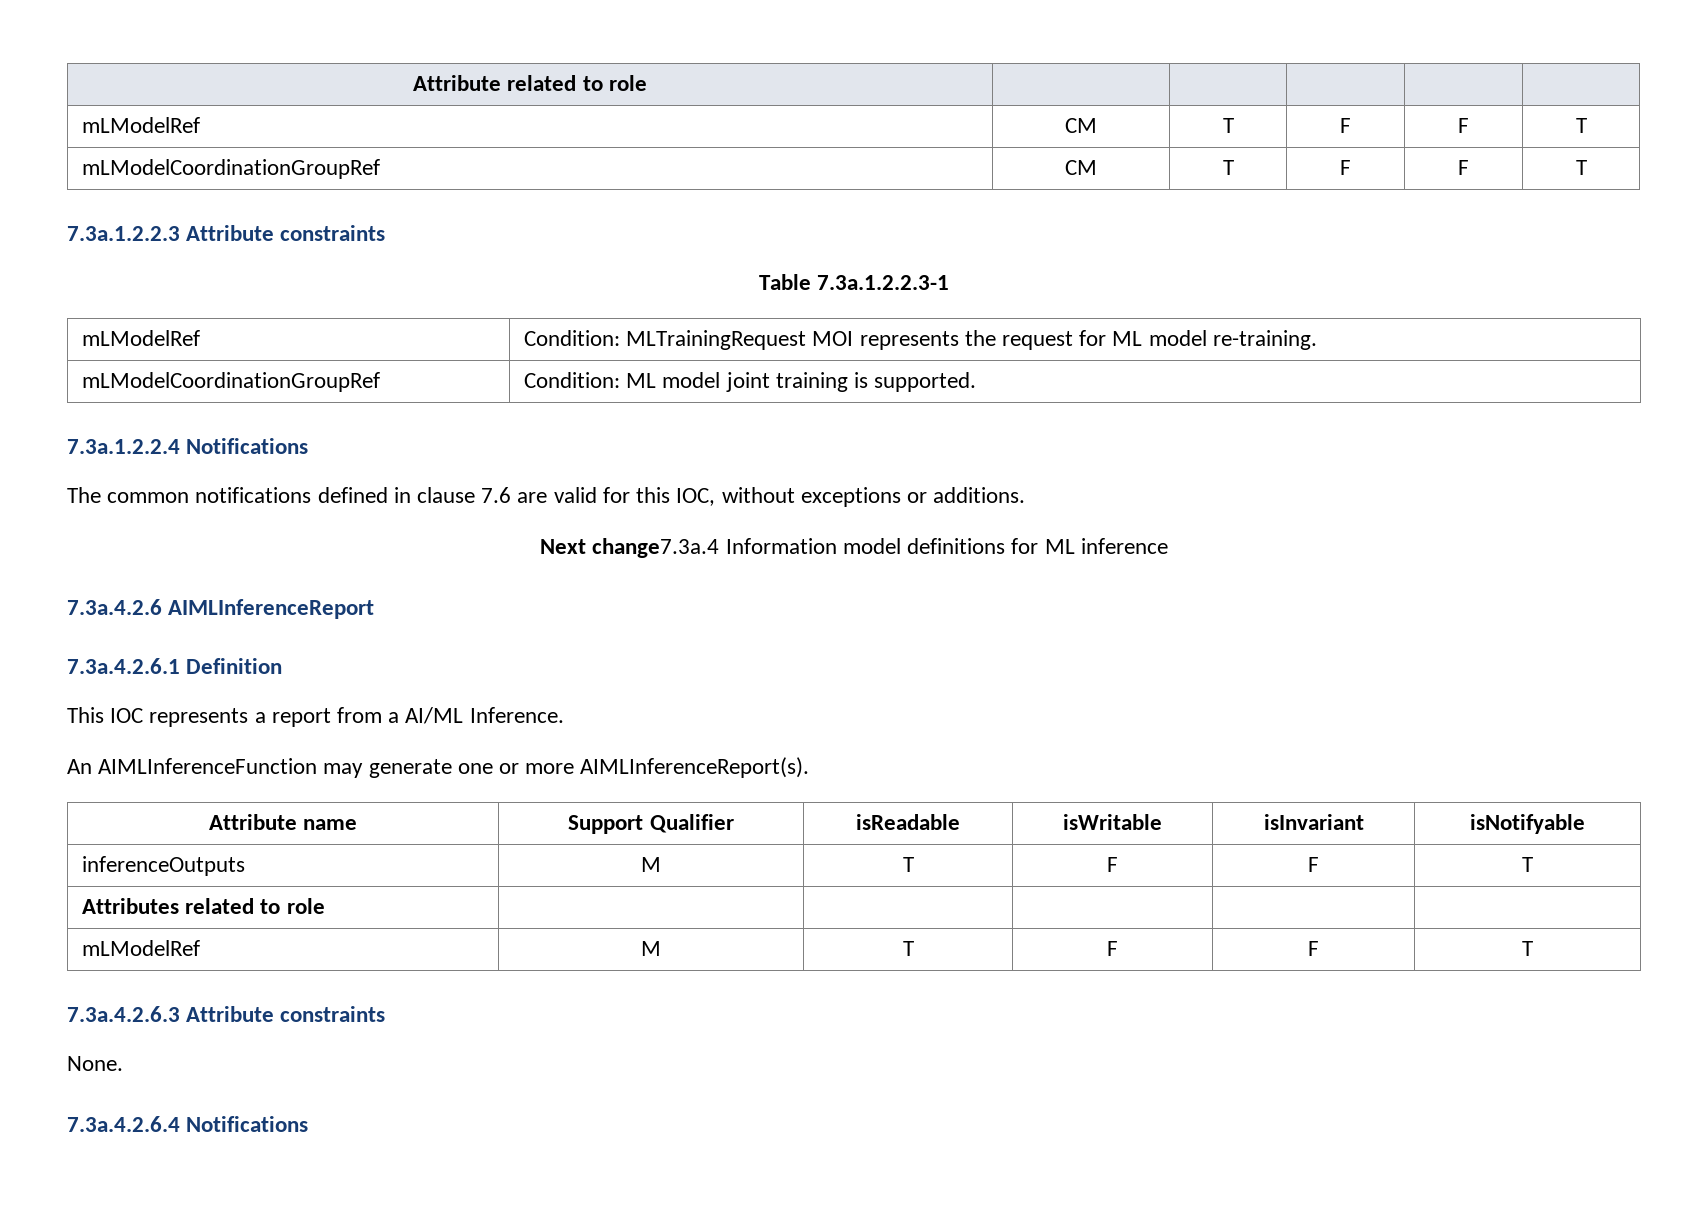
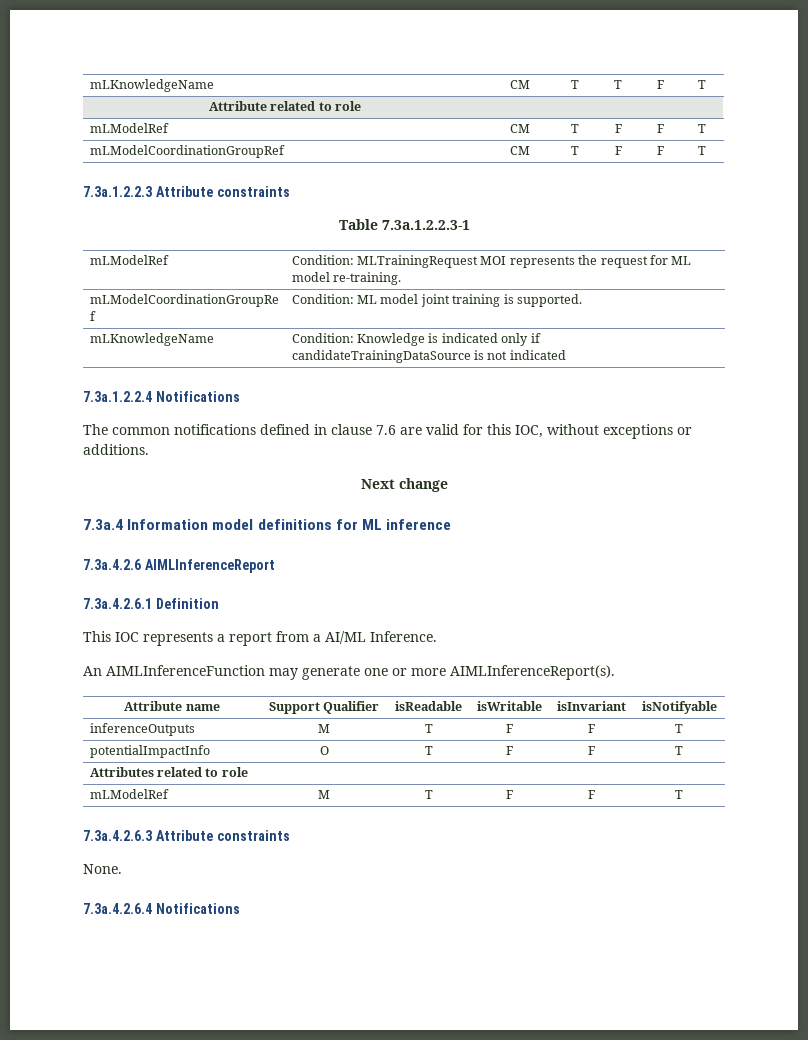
+ mLKnowledgeName | CM | T | T | F | T
+ mLKnowledgeName | Condition: Knowledge is indicated only if candidateTrainingDataSource is not indicated
- Next change7.3a.4 Information model definitions for ML inference
+ Next change
+ 7.3a.4 Information model definitions for ML inference
+ potentialImpactInfo | O | T | F | F | T

